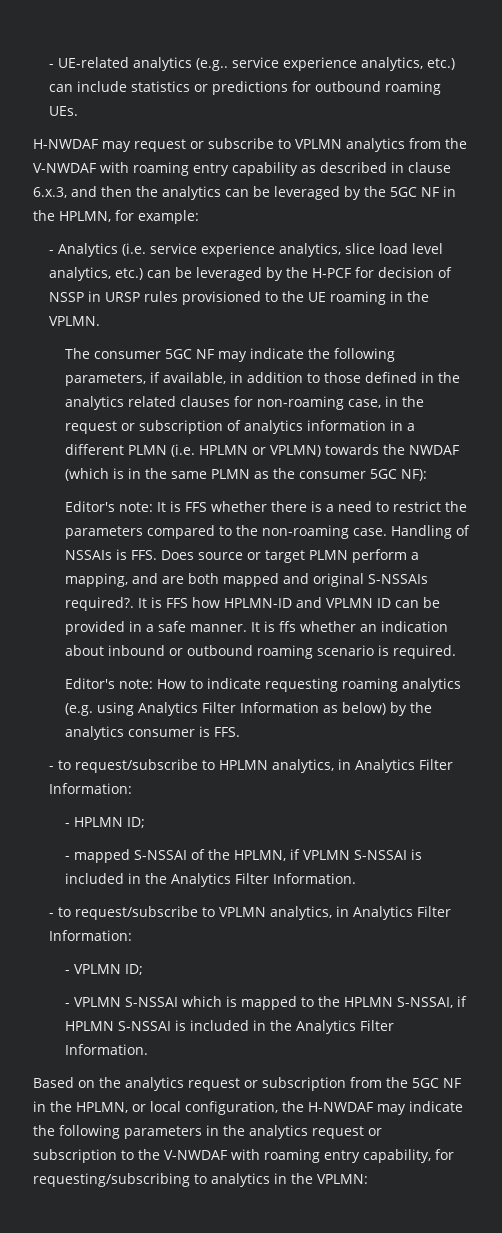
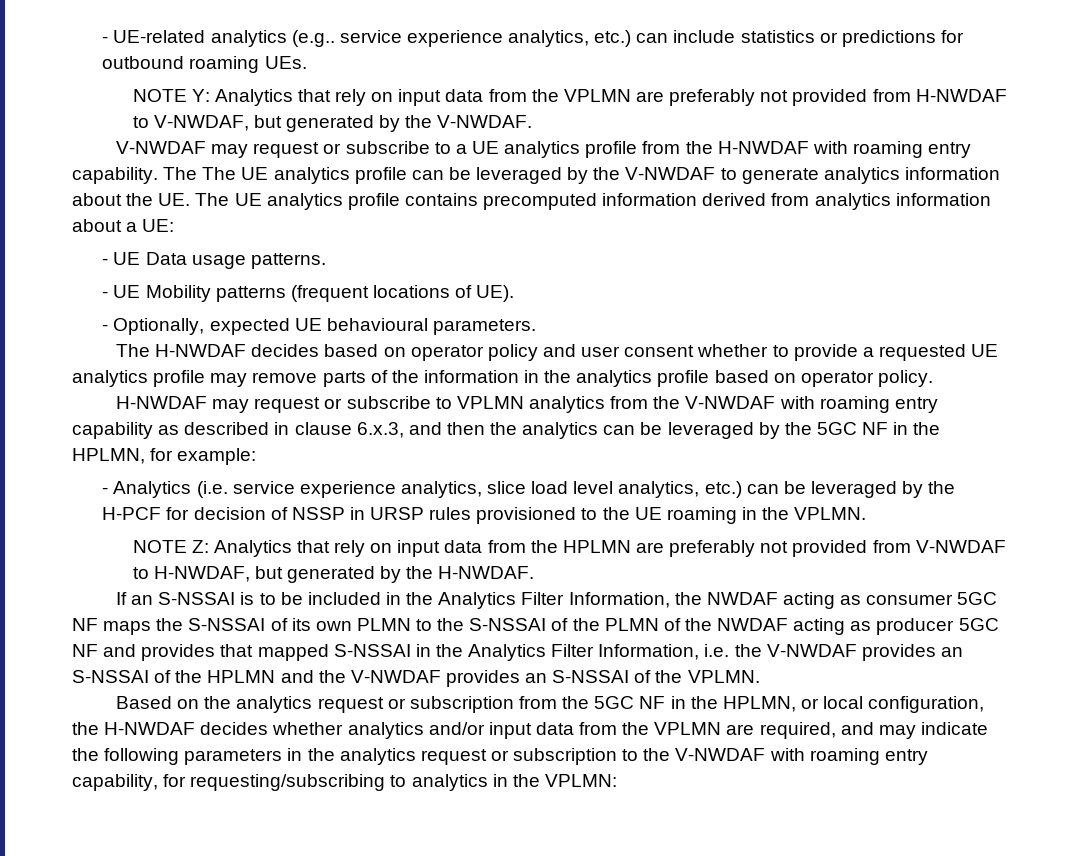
+ NOTE Y: Analytics that rely on input data from the VPLMN are preferably not provided from H-NWDAF to V-NWDAF, but generated by the V-NWDAF.
+ V-NWDAF may request or subscribe to a UE analytics profile from the H-NWDAF with roaming entry capability. The The UE analytics profile can be leveraged by the V-NWDAF to generate analytics information about the UE. The UE analytics profile contains precomputed information derived from analytics information about a UE:
+ - UE Data usage patterns.
+ - UE Mobility patterns (frequent locations of UE).
+ - Optionally, expected UE behavioural parameters.
+ The H-NWDAF decides based on operator policy and user consent whether to provide a requested UE analytics profile may remove parts of the information in the analytics profile based on operator policy.
- The consumer 5GC NF may indicate the following parameters, if available, in addition to those defined in the analytics related clauses for non-roaming case, in the request or subscription of analytics information in a different PLMN (i.e. HPLMN or VPLMN) towards the NWDAF (which is in the same PLMN as the consumer 5GC NF):
- Editor's note: It is FFS whether there is a need to restrict the parameters compared to the non-roaming case. Handling of NSSAIs is FFS. Does source or target PLMN perform a mapping, and are both mapped and original S-NSSAIs required?. It is FFS how HPLMN-ID and VPLMN ID can be provided in a safe manner. It is ffs whether an indication about inbound or outbound roaming scenario is required.
- Editor's note: How to indicate requesting roaming analytics (e.g. using Analytics Filter Information as below) by the analytics consumer is FFS.
- - to request/subscribe to HPLMN analytics, in Analytics Filter Information:
- - HPLMN ID;
- - mapped S-NSSAI of the HPLMN, if VPLMN S-NSSAI is included in the Analytics Filter Information.
- - to request/subscribe to VPLMN analytics, in Analytics Filter Information:
- - VPLMN ID;
- - VPLMN S-NSSAI which is mapped to the HPLMN S-NSSAI, if HPLMN S-NSSAI is included in the Analytics Filter Information.
+ NOTE Z: Analytics that rely on input data from the HPLMN are preferably not provided from V-NWDAF to H-NWDAF, but generated by the H-NWDAF.
+ If an S-NSSAI is to be included in the Analytics Filter Information, the NWDAF acting as consumer 5GC NF maps the S-NSSAI of its own PLMN to the S-NSSAI of the PLMN of the NWDAF acting as producer 5GC NF and provides that mapped S-NSSAI in the Analytics Filter Information, i.e. the V-NWDAF provides an S-NSSAI of the HPLMN and the V-NWDAF provides an S-NSSAI of the VPLMN.
- Based on the analytics request or subscription from the 5GC NF in the HPLMN, or local configuration, the H-NWDAF may indicate the following parameters in the analytics request or subscription to the V-NWDAF with roaming entry capability, for requesting/subscribing to analytics in the VPLMN:
+ Based on the analytics request or subscription from the 5GC NF in the HPLMN, or local configuration, the H-NWDAF decides whether analytics and/or input data from the VPLMN are required, and may indicate the following parameters in the analytics request or subscription to the V-NWDAF with roaming entry capability, for requesting/subscribing to analytics in the VPLMN:

